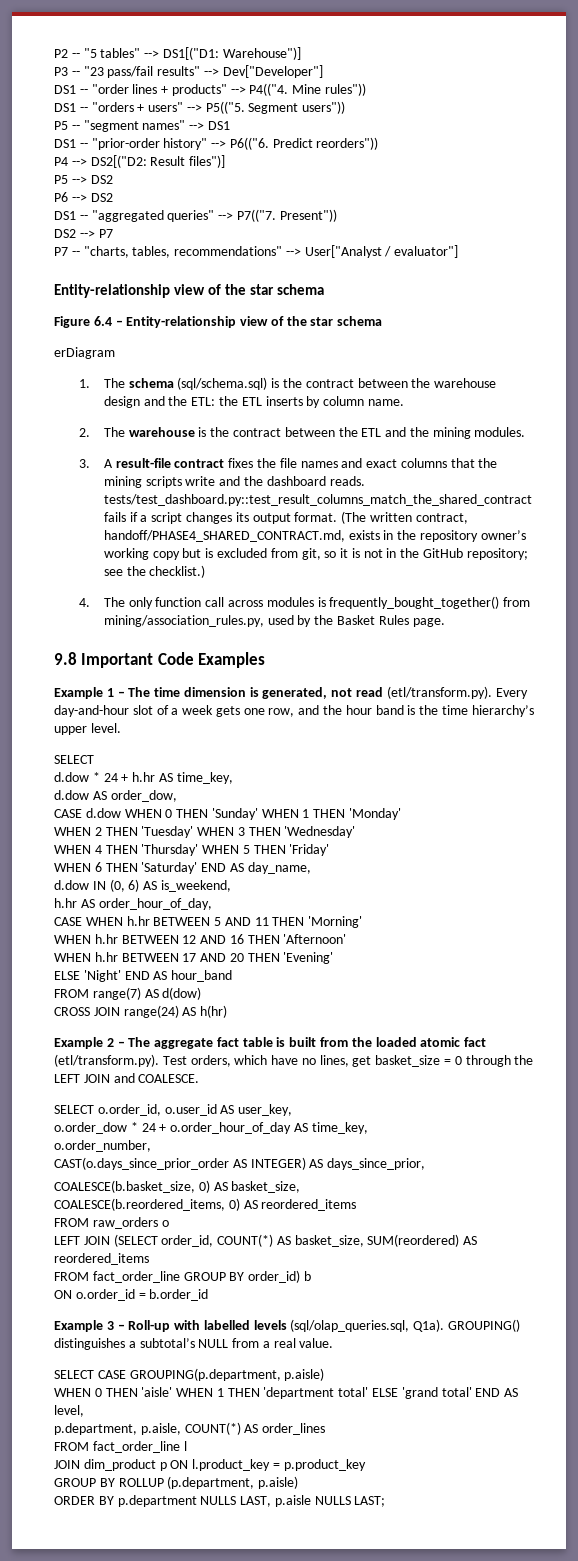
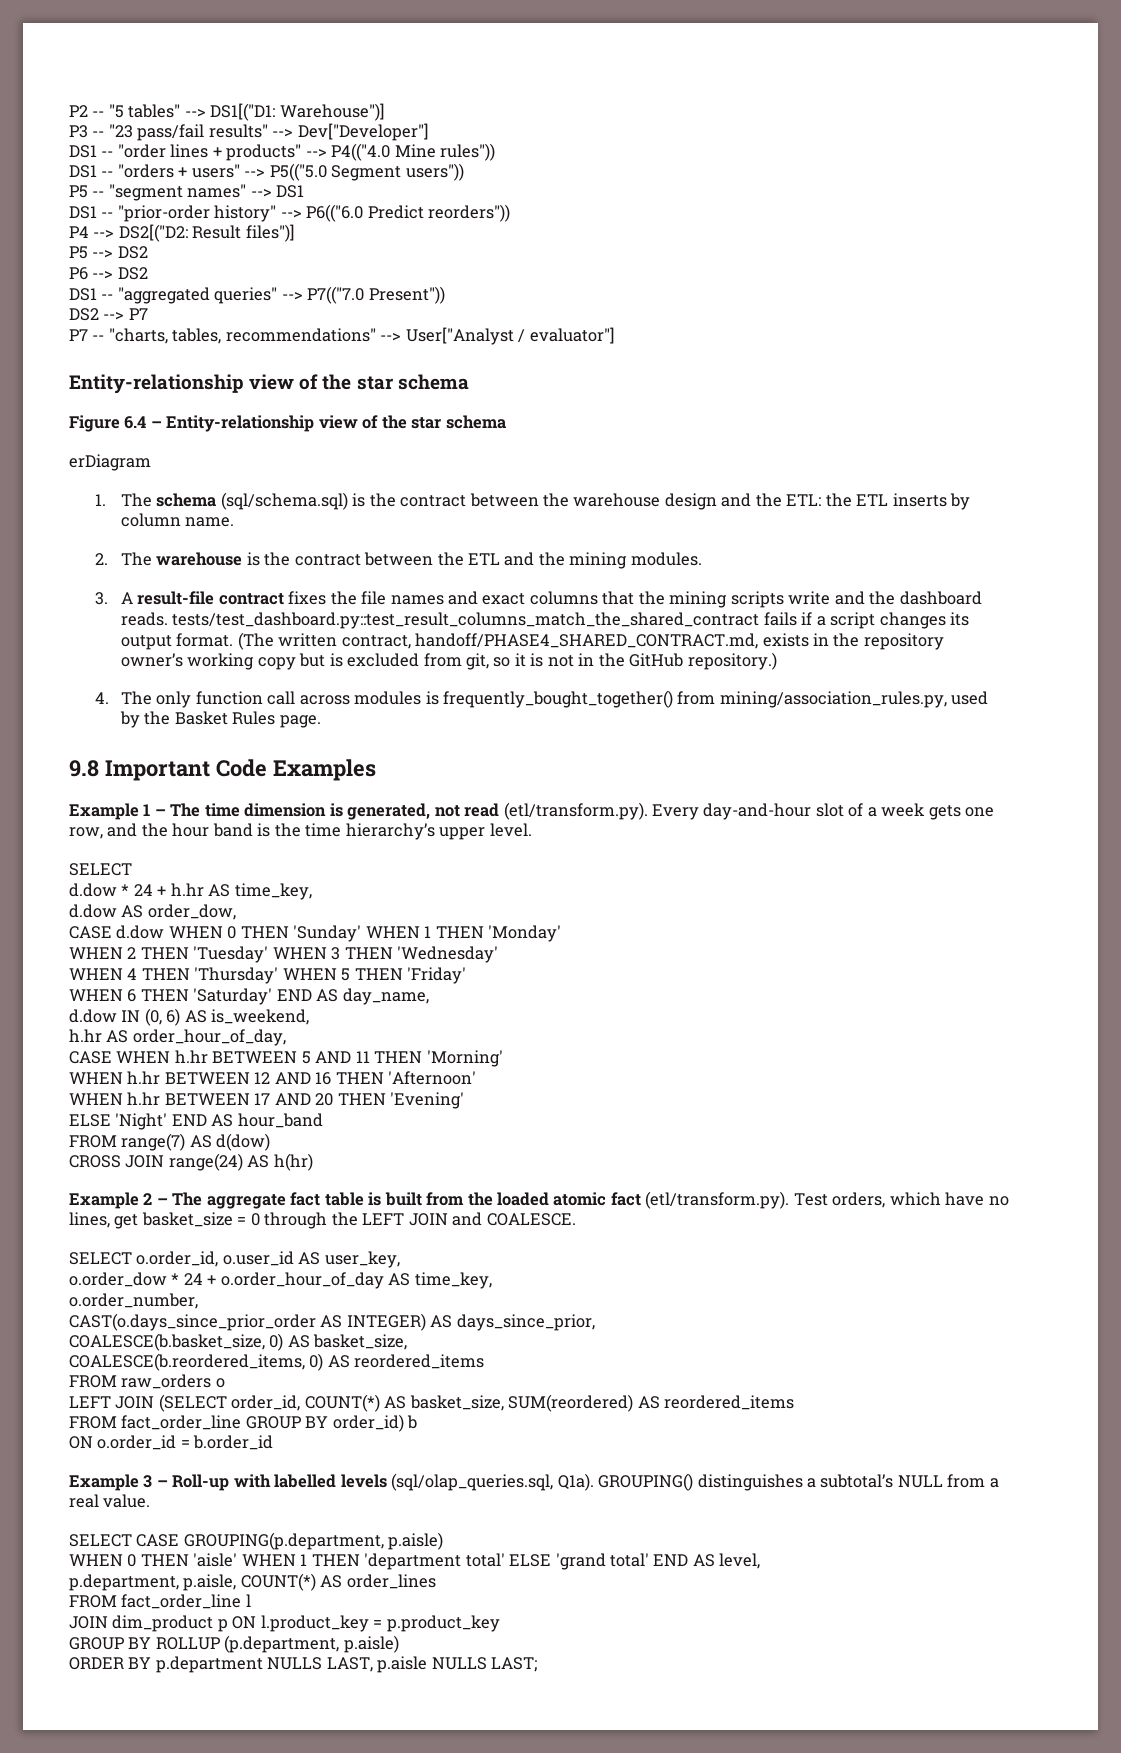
- DS1 -- "order lines + products" --> P4(("4. Mine rules"))
+ DS1 -- "order lines + products" --> P4(("4.0 Mine rules"))
- DS1 -- "orders + users" --> P5(("5. Segment users"))
+ DS1 -- "orders + users" --> P5(("5.0 Segment users"))
- DS1 -- "prior-order history" --> P6(("6. Predict reorders"))
+ DS1 -- "prior-order history" --> P6(("6.0 Predict reorders"))
- DS1 -- "aggregated queries" --> P7(("7. Present"))
+ DS1 -- "aggregated queries" --> P7(("7.0 Present"))
- (The written contract, handoff/PHASE4_SHARED_CONTRACT.md, exists in the repository owner’s working copy but is excluded from git, so it is not in the GitHub repository; see the checklist.)
+ (The written contract, handoff/PHASE4_SHARED_CONTRACT.md, exists in the repository owner’s working copy but is excluded from git, so it is not in the GitHub repository.)

